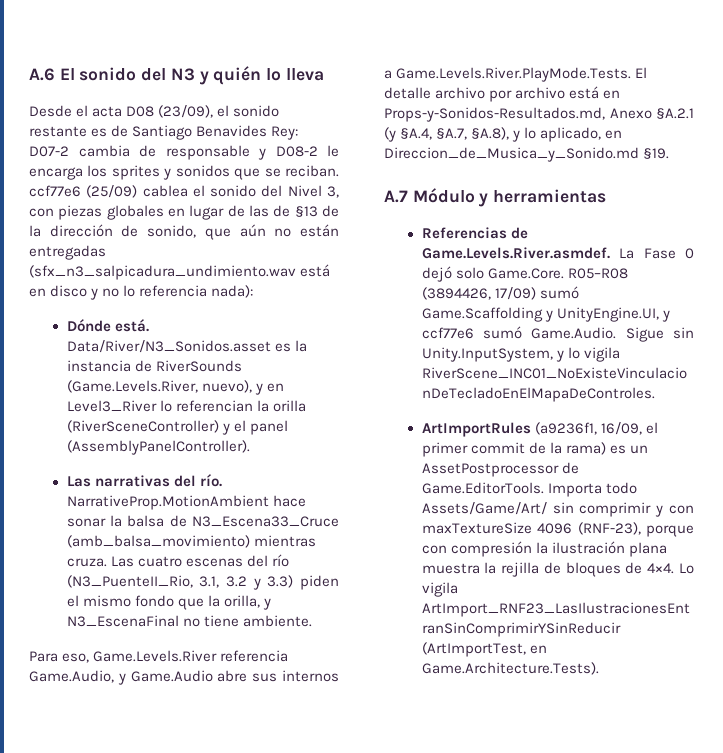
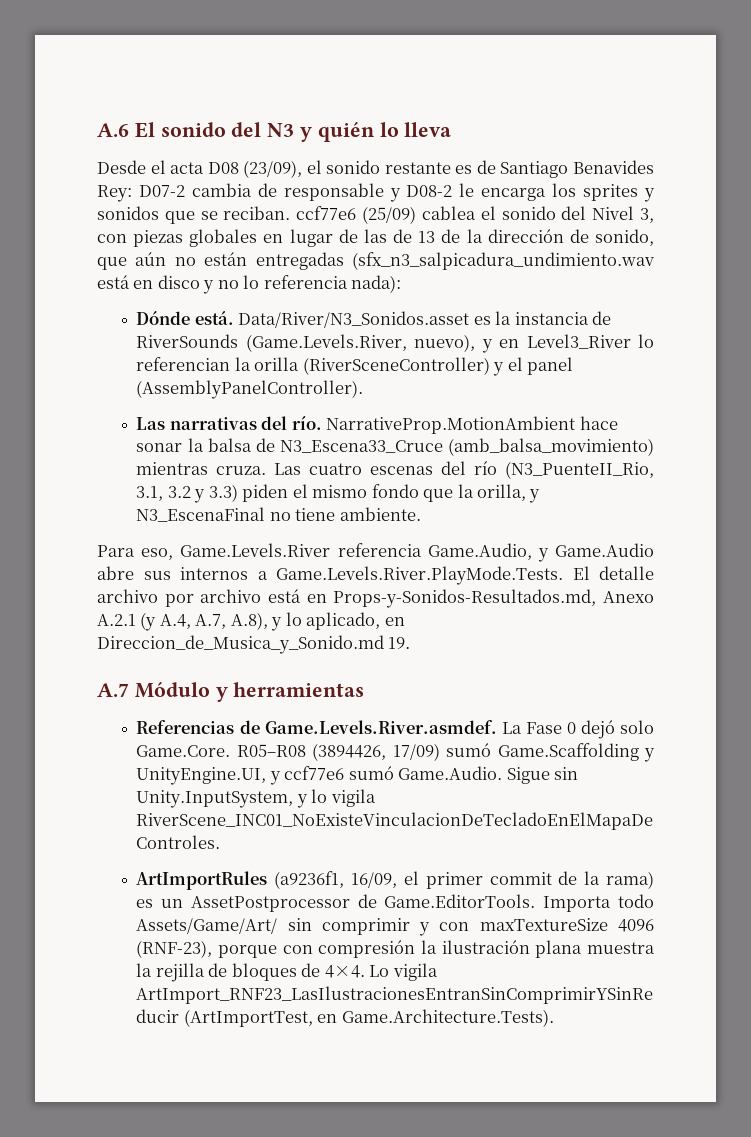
- D07-2 cambia de responsable y D08-2 le encarga los sprites y sonidos que se reciban. ccf77e6 (25/09) cablea el sonido del Nivel 3, con piezas globales en lugar de las de §13 de la dirección de sonido, que aún no están entregadas (sfx_n3_salpicadura_undimiento.wav está en disco y no lo referencia nada):
+ D07-2 cambia de responsable y D08-2 le encarga los sprites y sonidos que se reciban. ccf77e6 (25/09) cablea el sonido del Nivel 3, con piezas globales en lugar de las de 13 de la dirección de sonido, que aún no están entregadas (sfx_n3_salpicadura_undimiento.wav está en disco y no lo referencia nada):
- Para eso, Game.Levels.River referencia Game.Audio, y Game.Audio abre sus internos a Game.Levels.River.PlayMode.Tests. El detalle archivo por archivo está en Props-y-Sonidos-Resultados.md, Anexo §A.2.1 (y §A.4, §A.7, §A.8), y lo aplicado, en Direccion_de_Musica_y_Sonido.md §19.
+ Para eso, Game.Levels.River referencia Game.Audio, y Game.Audio abre sus internos a Game.Levels.River.PlayMode.Tests. El detalle archivo por archivo está en Props-y-Sonidos-Resultados.md, Anexo A.2.1 (y A.4, A.7, A.8), y lo aplicado, en Direccion_de_Musica_y_Sonido.md 19.

